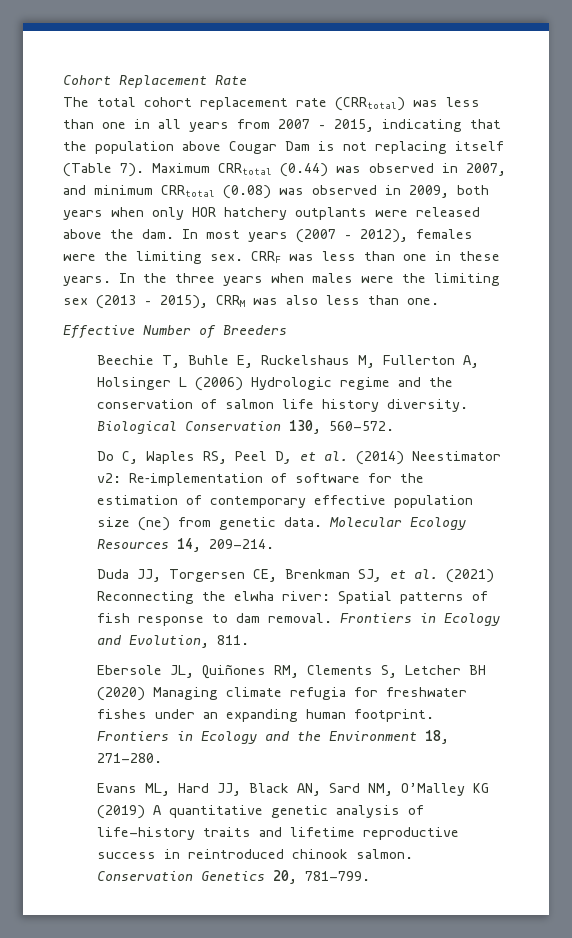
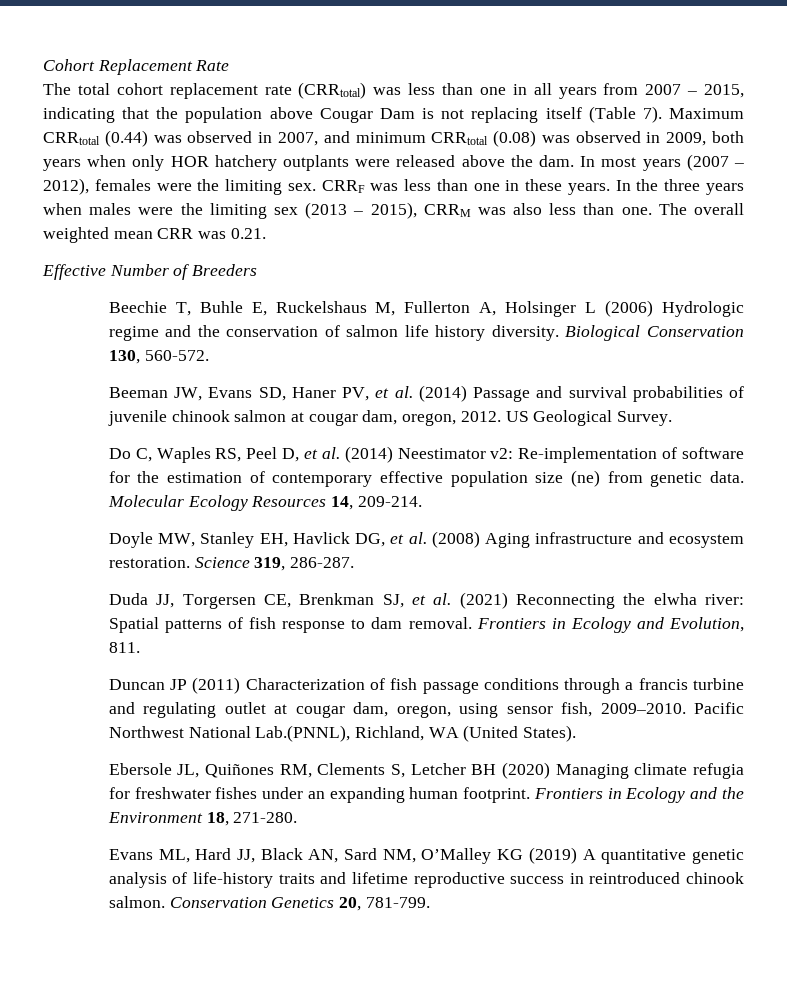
+ The overall weighted mean CRR was 0.21.
+ Beeman JW, Evans SD, Haner PV, et al. (2014) Passage and survival probabilities of juvenile chinook salmon at cougar dam, oregon, 2012. US Geological Survey.
+ Doyle MW, Stanley EH, Havlick DG, et al. (2008) Aging infrastructure and ecosystem restoration. Science 319, 286-287.
+ Duncan JP (2011) Characterization of fish passage conditions through a francis turbine and regulating outlet at cougar dam, oregon, using sensor fish, 2009–2010. Pacific Northwest National Lab.(PNNL), Richland, WA (United States).

